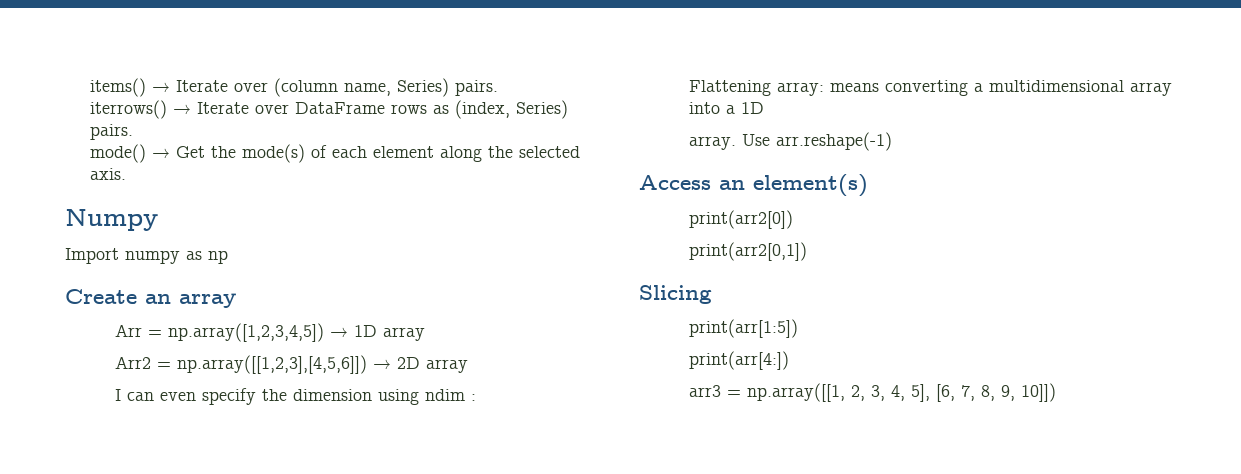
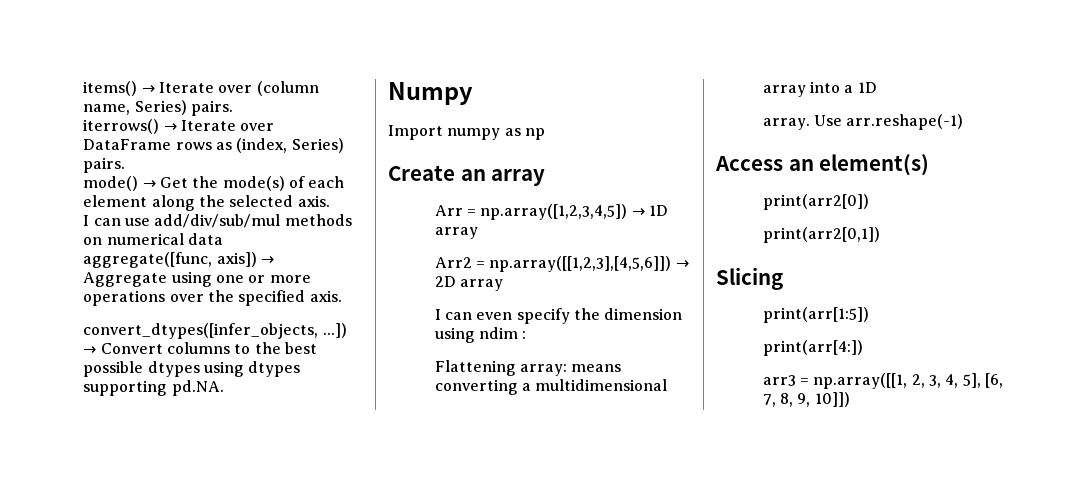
+ I can use add/div/sub/mul methods on numerical data
+ aggregate([func, axis]) → Aggregate using one or more operations over the specified axis.
+ convert_dtypes([infer_objects, ...]) → Convert columns to the best possible dtypes using dtypes supporting pd.NA.

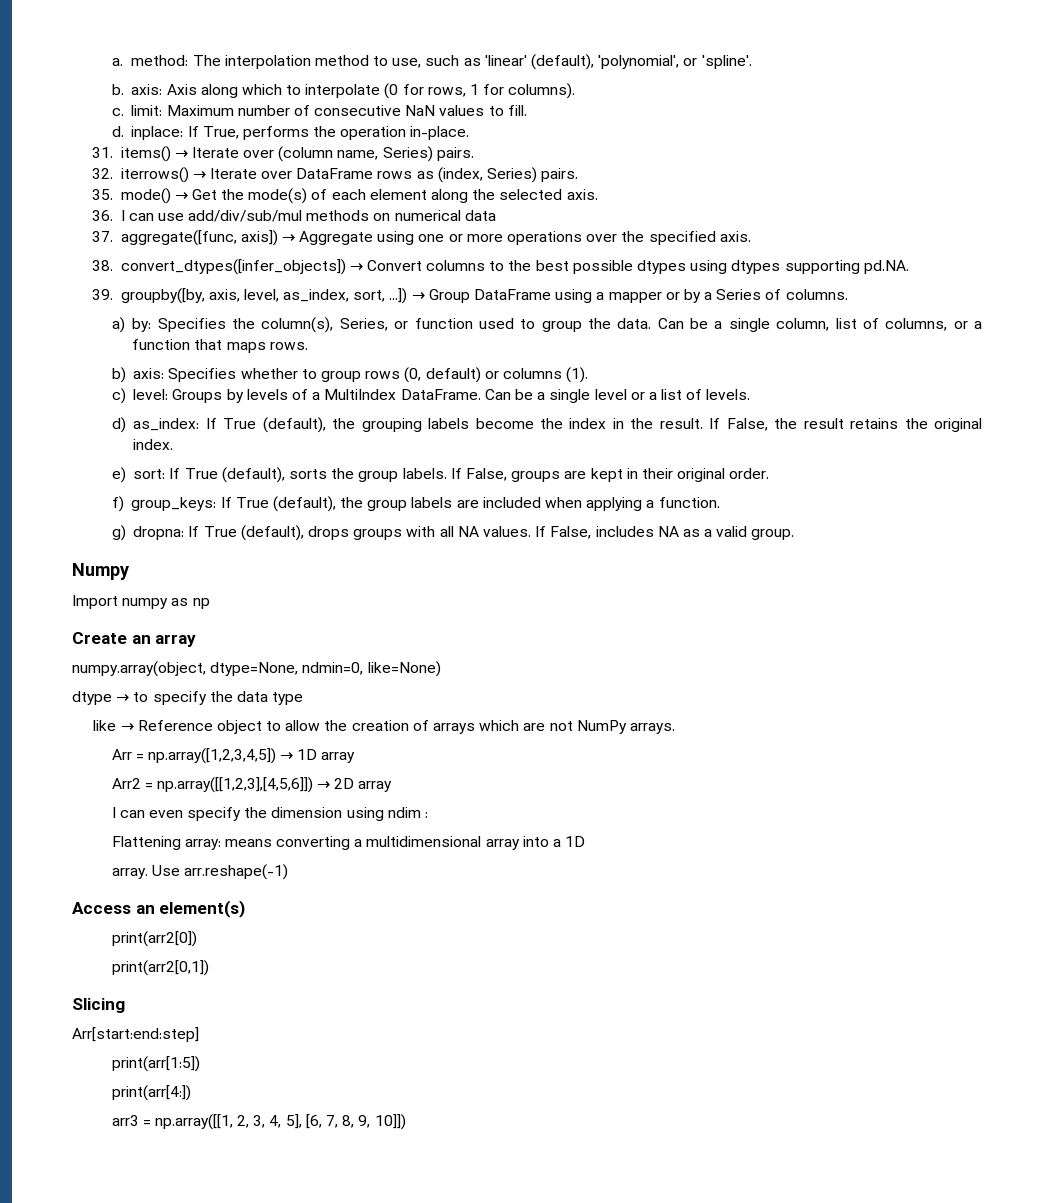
- items() → Iterate over (column name, Series) pairs.
+ a. method: The interpolation method to use, such as 'linear' (default), 'polynomial', or 'spline'.
+ b. axis: Axis along which to interpolate (0 for rows, 1 for columns).
+ c. limit: Maximum number of consecutive NaN values to fill.
+ d. inplace: If True, performs the operation in-place.
+ 31. items() → Iterate over (column name, Series) pairs.
- iterrows() → Iterate over DataFrame rows as (index, Series) pairs.
+ 32. iterrows() → Iterate over DataFrame rows as (index, Series) pairs.
- mode() → Get the mode(s) of each element along the selected axis.
+ 35. mode() → Get the mode(s) of each element along the selected axis.
- I can use add/div/sub/mul methods on numerical data
+ 36. I can use add/div/sub/mul methods on numerical data
- aggregate([func, axis]) → Aggregate using one or more operations over the specified axis.
+ 37. aggregate([func, axis]) → Aggregate using one or more operations over the specified axis.
- convert_dtypes([infer_objects, ...]) → Convert columns to the best possible dtypes using dtypes supporting pd.NA.
+ 38. convert_dtypes([infer_objects]) → Convert columns to the best possible dtypes using dtypes supporting pd.NA.
+ 39. groupby([by, axis, level, as_index, sort, ...]) → Group DataFrame using a mapper or by a Series of columns.
+ a) by: Specifies the column(s), Series, or function used to group the data. Can be a single column, list of columns, or a function that maps rows.
+ b) axis: Specifies whether to group rows (0, default) or columns (1).
+ c) level: Groups by levels of a MultiIndex DataFrame. Can be a single level or a list of levels.
+ d) as_index: If True (default), the grouping labels become the index in the result. If False, the result retains the original index.
+ e) sort: If True (default), sorts the group labels. If False, groups are kept in their original order.
+ f) group_keys: If True (default), the group labels are included when applying a function.
+ g) dropna: If True (default), drops groups with all NA values. If False, includes NA as a valid group.
+ numpy.array(object, dtype=None, ndmin=0, like=None)
+ dtype → to specify the data type
+ like → Reference object to allow the creation of arrays which are not NumPy arrays.
+ Arr[start:end:step]

